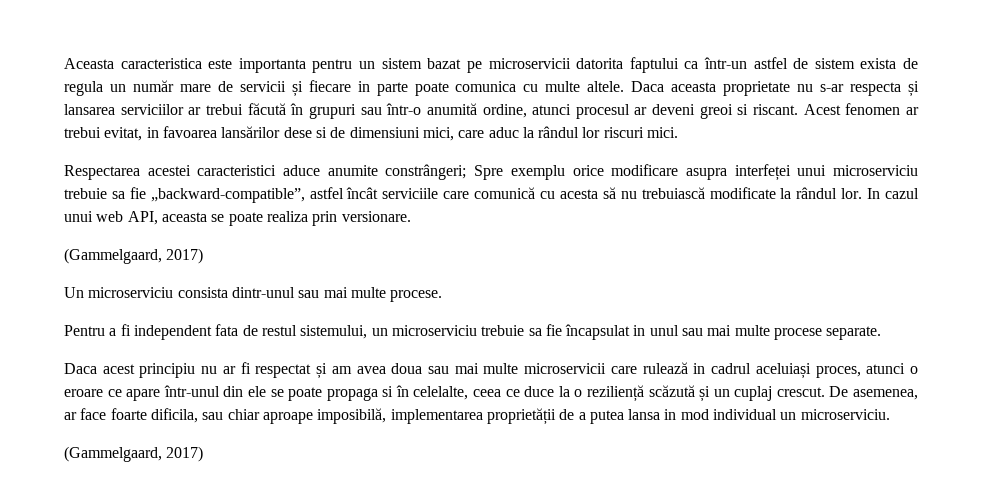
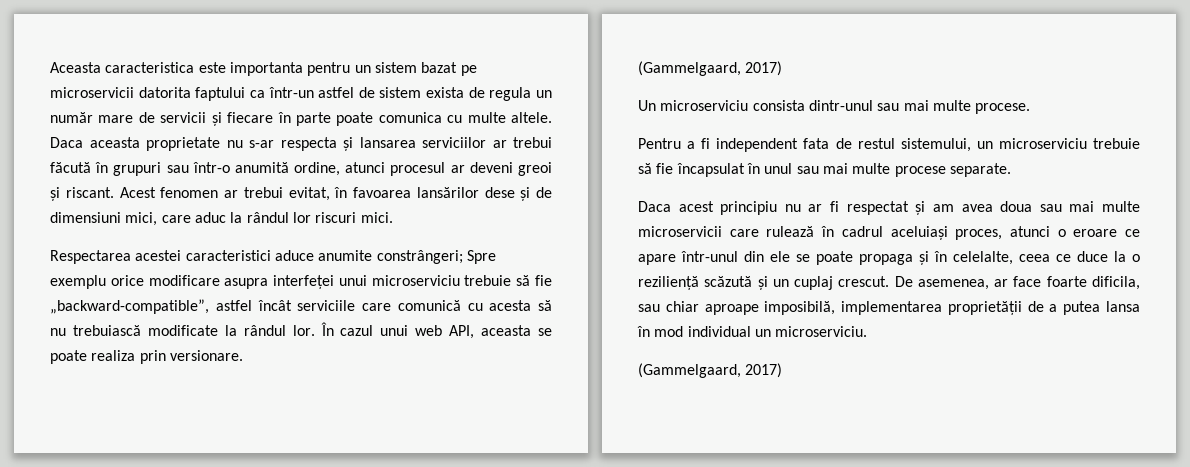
- Aceasta caracteristica este importanta pentru un sistem bazat pe microservicii datorita faptului ca într-un astfel de sistem exista de regula un număr mare de servicii și fiecare in parte poate comunica cu multe altele.
+ Aceasta caracteristica este importanta pentru un sistem bazat pe microservicii datorita faptului ca într-un astfel de sistem exista de regula un număr mare de servicii și fiecare în parte poate comunica cu multe altele.
- Daca aceasta proprietate nu s-ar respecta și lansarea serviciilor ar trebui făcută în grupuri sau într-o anumită ordine, atunci procesul ar deveni greoi si riscant.
+ Daca aceasta proprietate nu s-ar respecta și lansarea serviciilor ar trebui făcută în grupuri sau într-o anumită ordine, atunci procesul ar deveni greoi și riscant.
- Acest fenomen ar trebui evitat, in favoarea lansărilor dese si de dimensiuni mici, care aduc la rândul lor riscuri mici.
+ Acest fenomen ar trebui evitat, în favoarea lansărilor dese și de dimensiuni mici, care aduc la rândul lor riscuri mici.
- Respectarea acestei caracteristici aduce anumite constrângeri; Spre exemplu orice modificare asupra interfeței unui microserviciu trebuie sa fie „backward-compatible”, astfel încât serviciile care comunică cu acesta să nu trebuiască modificate la rândul lor.
+ Respectarea acestei caracteristici aduce anumite constrângeri; Spre exemplu orice modificare asupra interfeței unui microserviciu trebuie să fie „backward-compatible”, astfel încât serviciile care comunică cu acesta să nu trebuiască modificate la rândul lor.
- In cazul unui web API, aceasta se poate realiza prin versionare.
+ În cazul unui web API, aceasta se poate realiza prin versionare.
- Pentru a fi independent fata de restul sistemului, un microserviciu trebuie sa fie încapsulat in unul sau mai multe procese separate.
+ Pentru a fi independent fata de restul sistemului, un microserviciu trebuie să fie încapsulat în unul sau mai multe procese separate.
- Daca acest principiu nu ar fi respectat și am avea doua sau mai multe microservicii care rulează in cadrul aceluiași proces, atunci o eroare ce apare într-unul din ele se poate propaga si în celelalte, ceea ce duce la o reziliență scăzută și un cuplaj crescut.
+ Daca acest principiu nu ar fi respectat și am avea doua sau mai multe microservicii care rulează în cadrul aceluiași proces, atunci o eroare ce apare într-unul din ele se poate propaga și în celelalte, ceea ce duce la o reziliență scăzută și un cuplaj crescut.
- De asemenea, ar face foarte dificila, sau chiar aproape imposibilă, implementarea proprietății de a putea lansa in mod individual un microserviciu.
+ De asemenea, ar face foarte dificila, sau chiar aproape imposibilă, implementarea proprietății de a putea lansa în mod individual un microserviciu.

